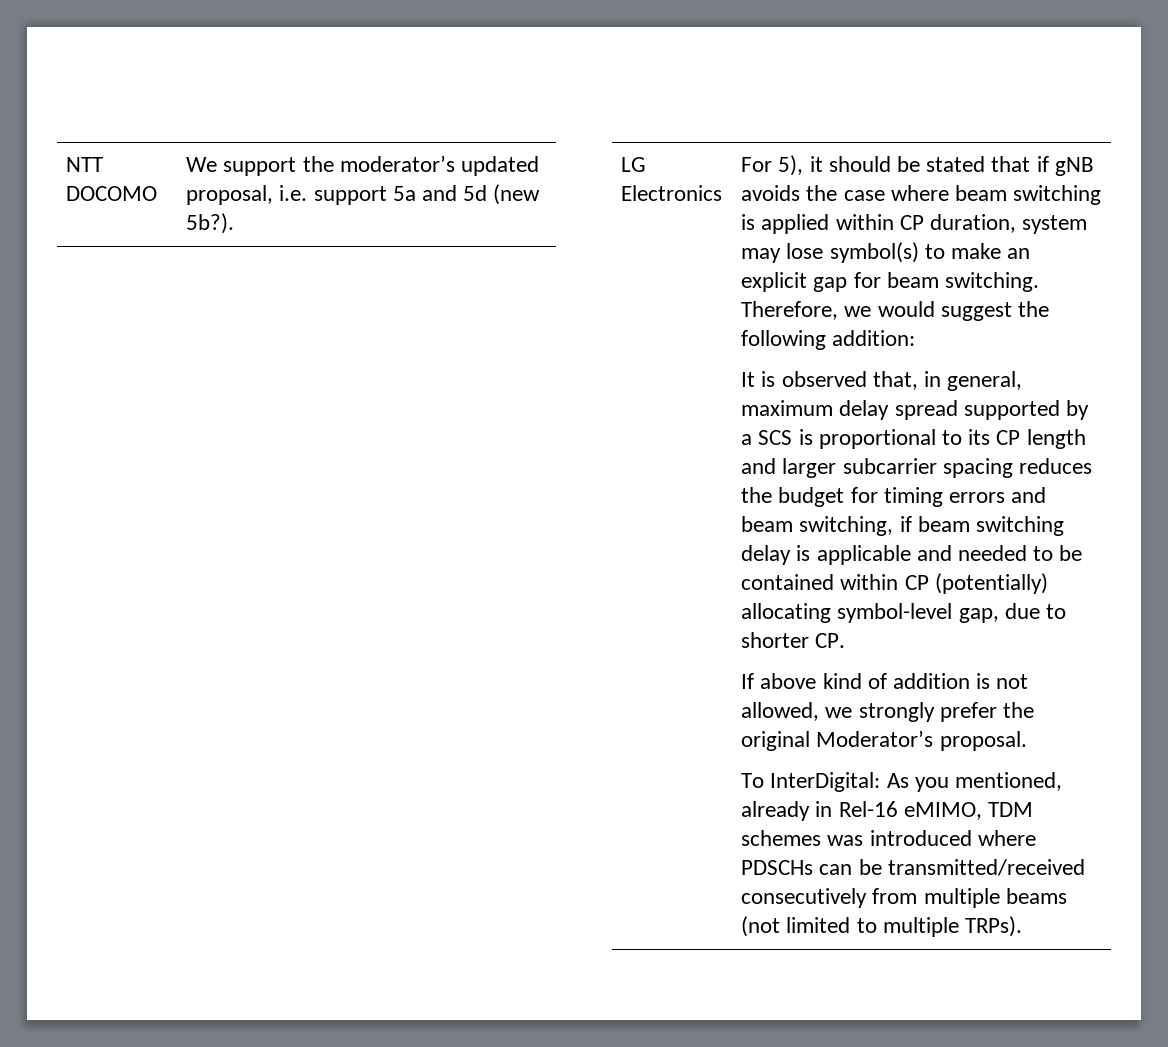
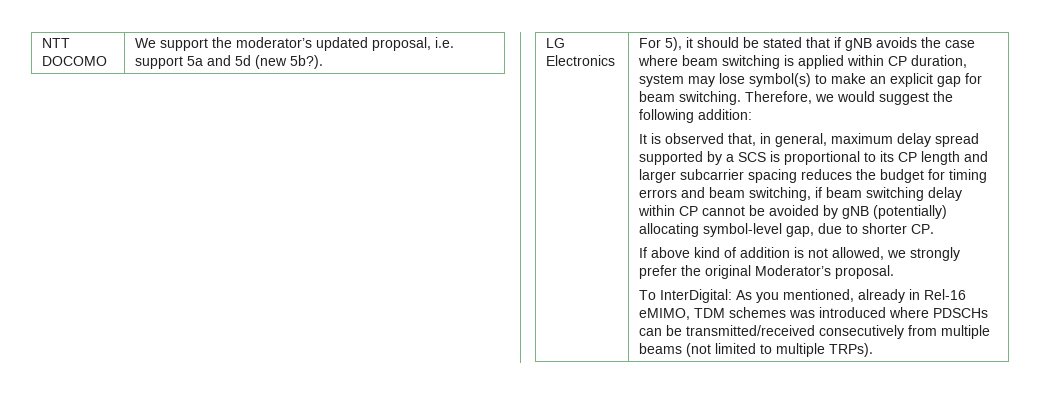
- It is observed that, in general, maximum delay spread supported by a SCS is proportional to its CP length and larger subcarrier spacing reduces the budget for timing errors and beam switching, if beam switching delay is applicable and needed to be contained within CP (potentially) allocating symbol-level gap, due to shorter CP.
+ It is observed that, in general, maximum delay spread supported by a SCS is proportional to its CP length and larger subcarrier spacing reduces the budget for timing errors and beam switching, if beam switching delay within CP cannot be avoided by gNB (potentially) allocating symbol-level gap, due to shorter CP.

